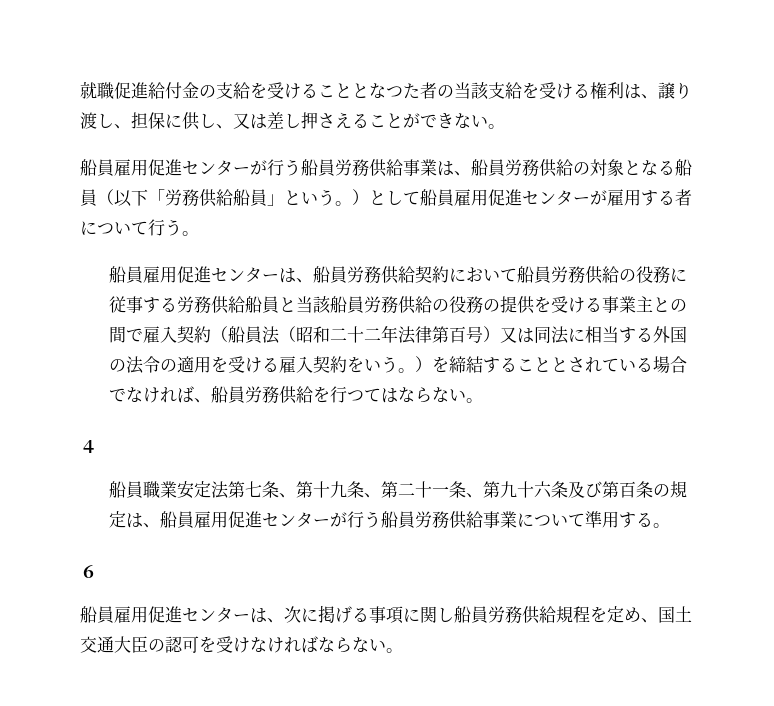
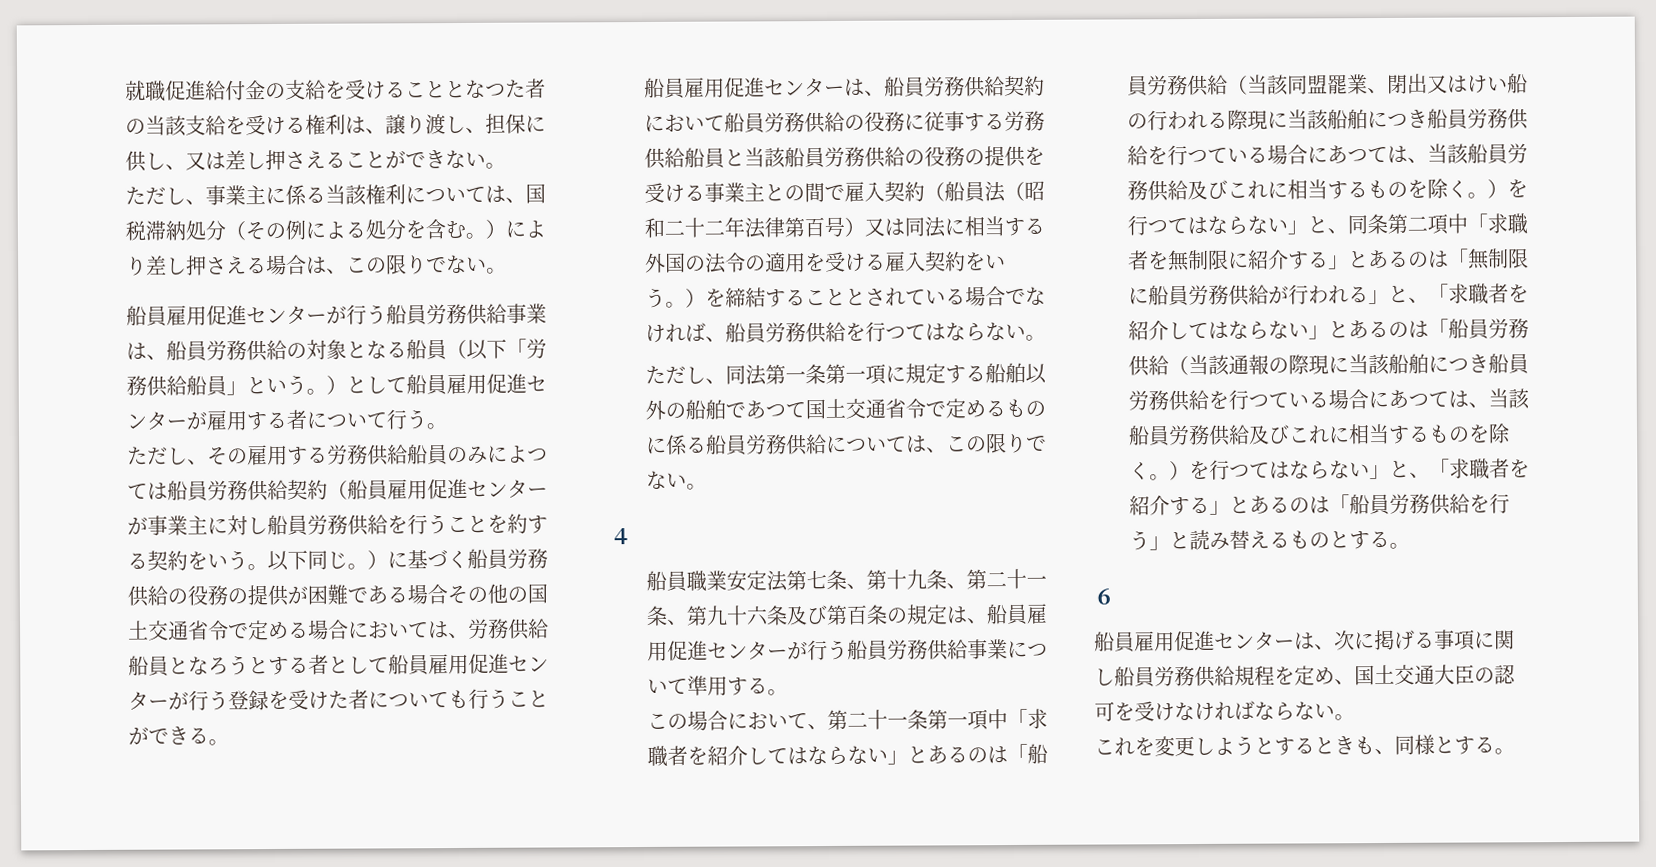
+ ただし、事業主に係る当該権利については、国税滞納処分（その例による処分を含む。）により差し押さえる場合は、この限りでない。
+ ただし、その雇用する労務供給船員のみによつては船員労務供給契約（船員雇用促進センターが事業主に対し船員労務供給を行うことを約する契約をいう。以下同じ。）に基づく船員労務供給の役務の提供が困難である場合その他の国土交通省令で定める場合においては、労務供給船員となろうとする者として船員雇用促進センターが行う登録を受けた者についても行うことができる。
+ ただし、同法第一条第一項に規定する船舶以外の船舶であつて国土交通省令で定めるものに係る船員労務供給については、この限りでない。
+ この場合において、第二十一条第一項中「求職者を紹介してはならない」とあるのは「船員労務供給（当該同盟罷業、閉出又はけい船の行われる際現に当該船舶につき船員労務供給を行つている場合にあつては、当該船員労務供給及びこれに相当するものを除く。）を行つてはならない」と、同条第二項中「求職者を無制限に紹介する」とあるのは「無制限に船員労務供給が行われる」と、「求職者を紹介してはならない」とあるのは「船員労務供給（当該通報の際現に当該船舶につき船員労務供給を行つている場合にあつては、当該船員労務供給及びこれに相当するものを除く。）を行つてはならない」と、「求職者を紹介する」とあるのは「船員労務供給を行う」と読み替えるものとする。
+ これを変更しようとするときも、同様とする。

